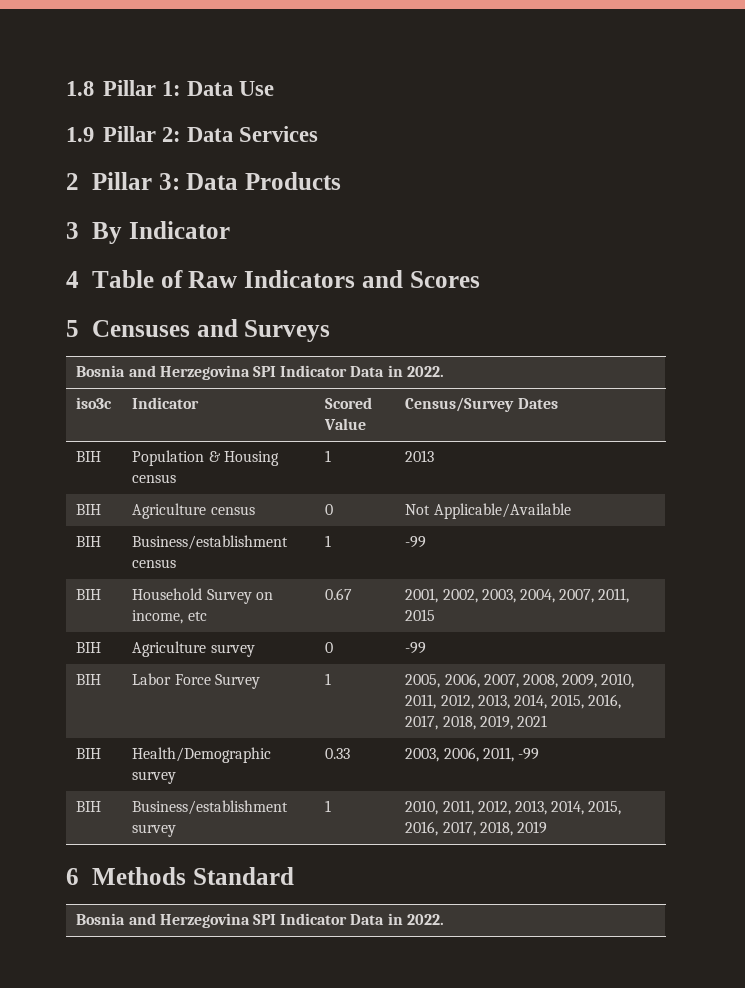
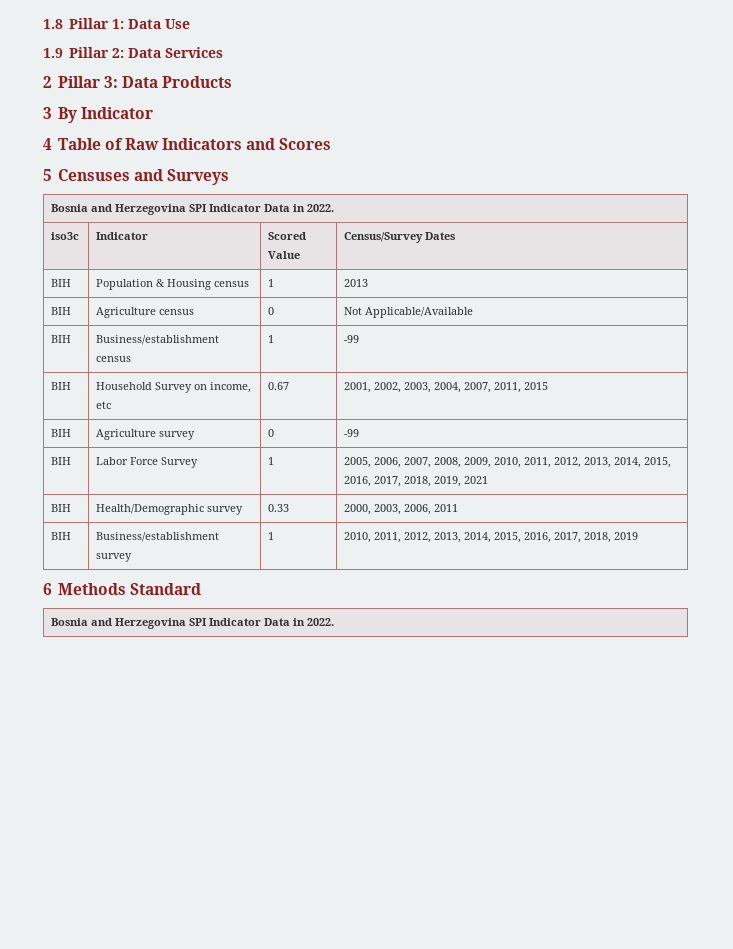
- BIH | Health/Demographic survey | 0.33 | 2003, 2006, 2011, -99
+ BIH | Health/Demographic survey | 0.33 | 2000, 2003, 2006, 2011

